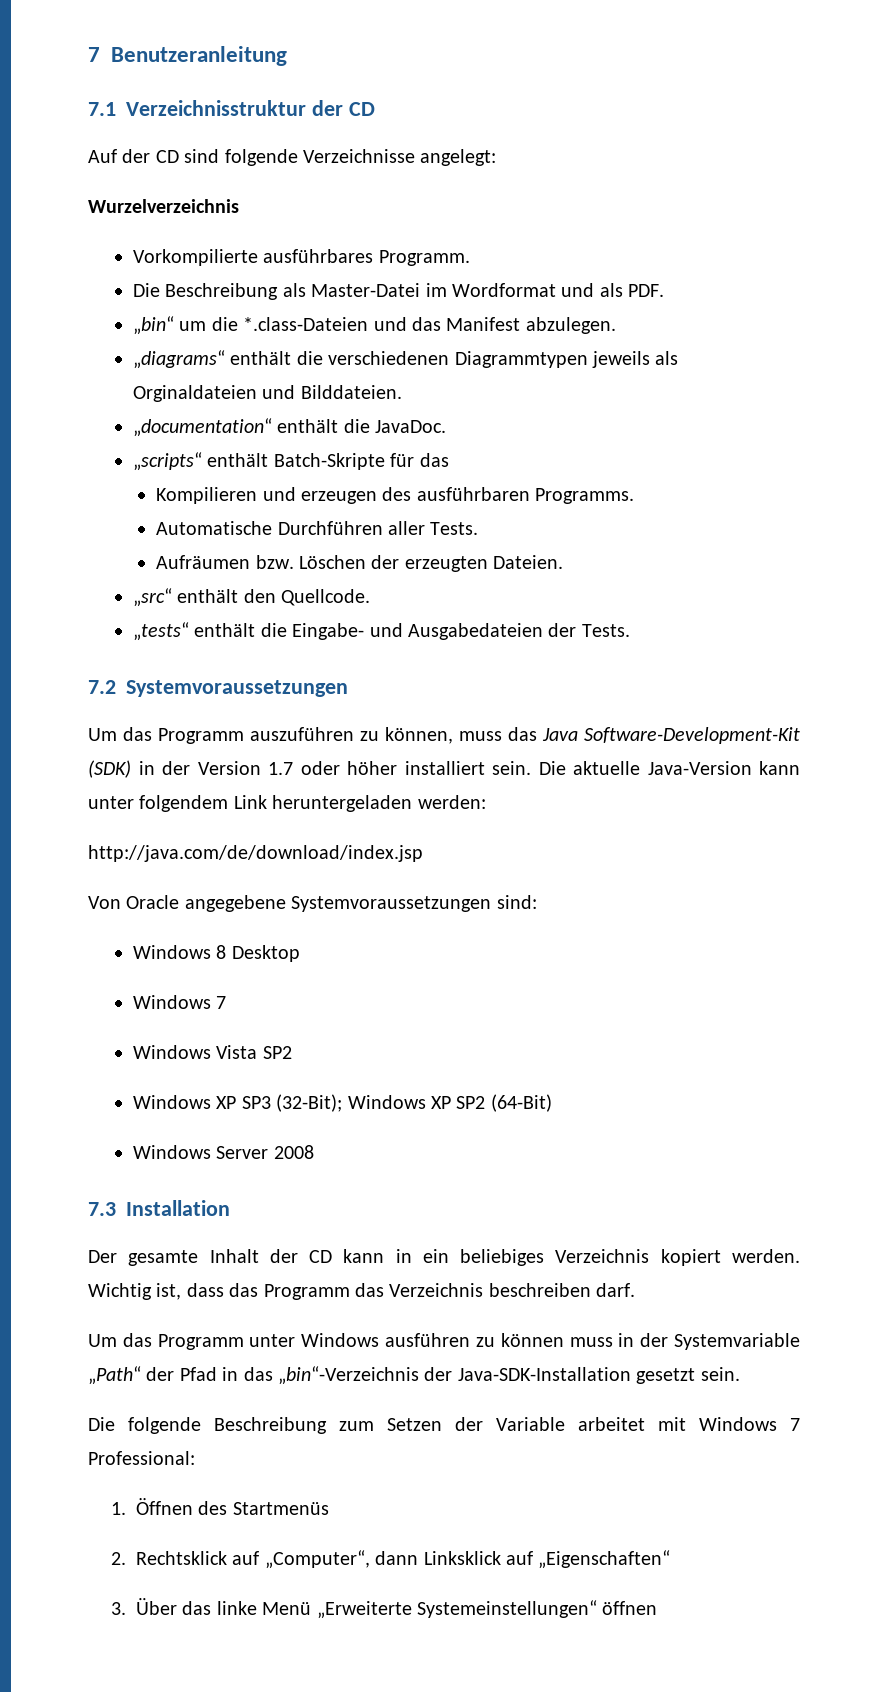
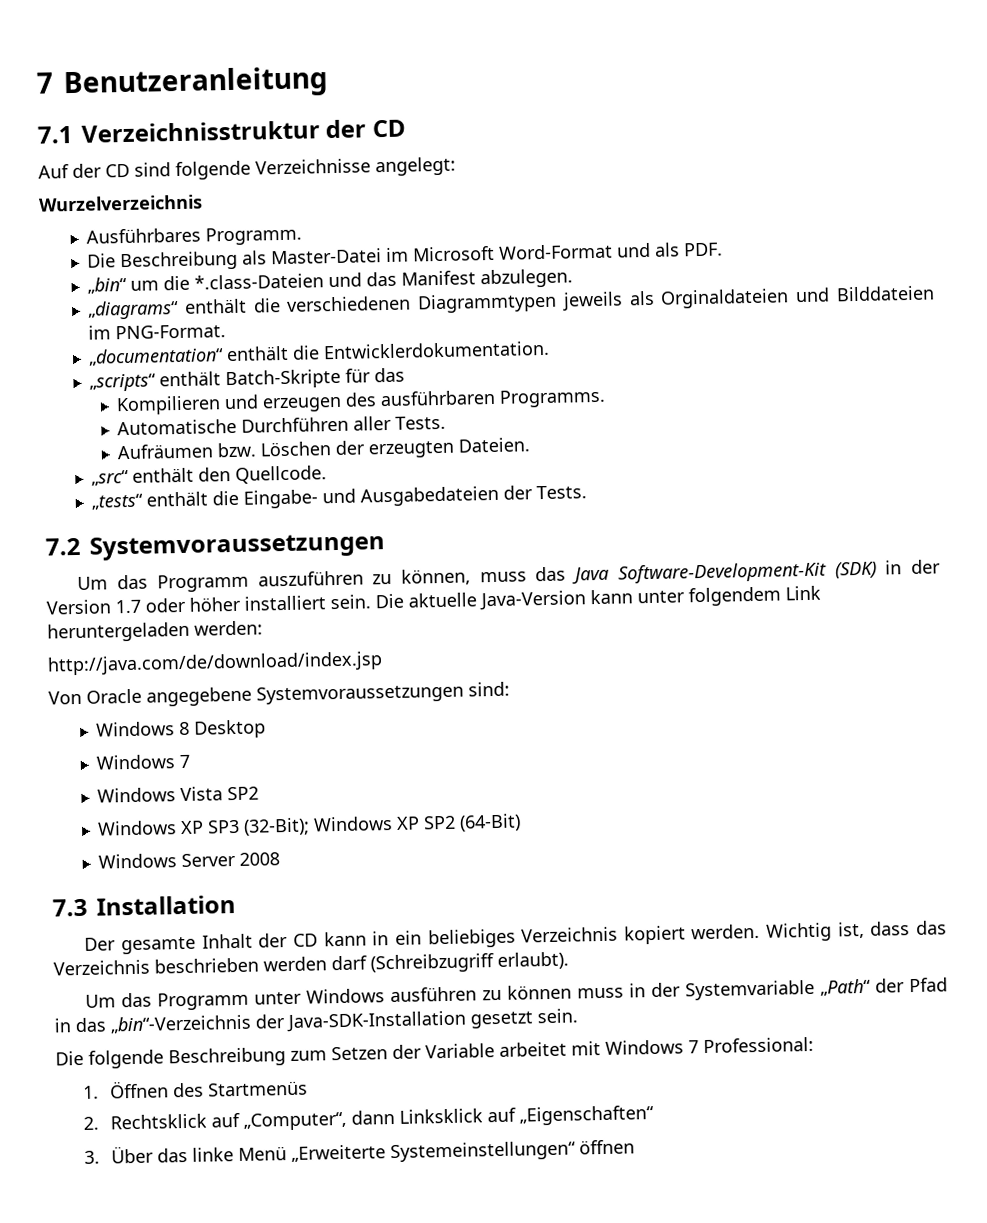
- Vorkompilierte ausführbares Programm.
+ Ausführbares Programm.
- Die Beschreibung als Master-Datei im Wordformat und als PDF.
+ Die Beschreibung als Master-Datei im Microsoft Word-Format und als PDF.
- „diagrams“ enthält die verschiedenen Diagrammtypen jeweils als Orginaldateien und Bilddateien.
+ „diagrams“ enthält die verschiedenen Diagrammtypen jeweils als Orginaldateien und Bilddateien im PNG-Format.
- „documentation“ enthält die JavaDoc.
+ „documentation“ enthält die Entwicklerdokumentation.
- Wichtig ist, dass das Programm das Verzeichnis beschreiben darf.
+ Wichtig ist, dass das Verzeichnis beschrieben werden darf (Schreibzugriff erlaubt).

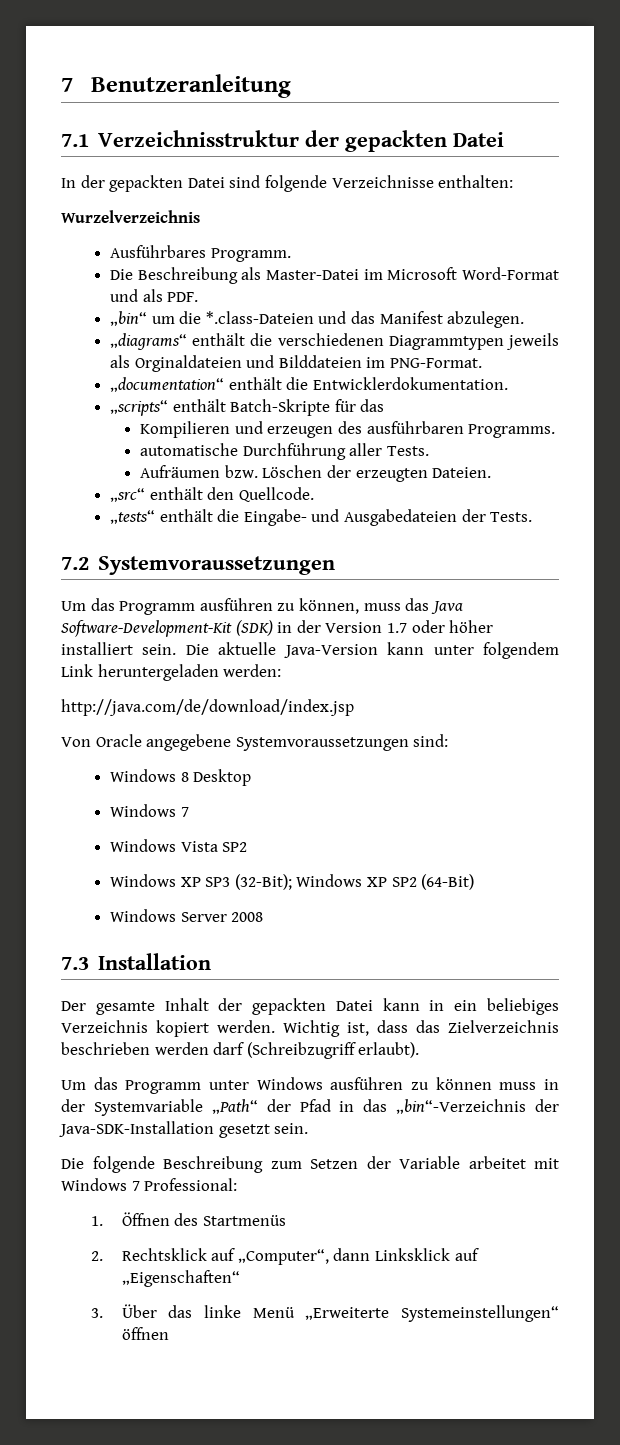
- 7.1 Verzeichnisstruktur der CD
- Auf der CD sind folgende Verzeichnisse angelegt:
+ 7.1 Verzeichnisstruktur der gepackten Datei
+ In der gepackten Datei sind folgende Verzeichnisse enthalten:
- Automatische Durchführen aller Tests.
+ automatische Durchführung aller Tests.
- Um das Programm auszuführen zu können, muss das Java Software-Development-Kit (SDK) in der Version 1.7 oder höher installiert sein.
+ Um das Programm ausführen zu können, muss das Java Software-Development-Kit (SDK) in der Version 1.7 oder höher installiert sein.
- Der gesamte Inhalt der CD kann in ein beliebiges Verzeichnis kopiert werden.
+ Der gesamte Inhalt der gepackten Datei kann in ein beliebiges Verzeichnis kopiert werden.
- Wichtig ist, dass das Verzeichnis beschrieben werden darf (Schreibzugriff erlaubt).
+ Wichtig ist, dass das Zielverzeichnis beschrieben werden darf (Schreibzugriff erlaubt).

